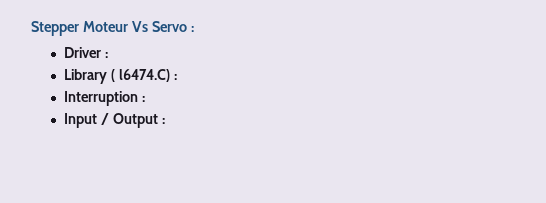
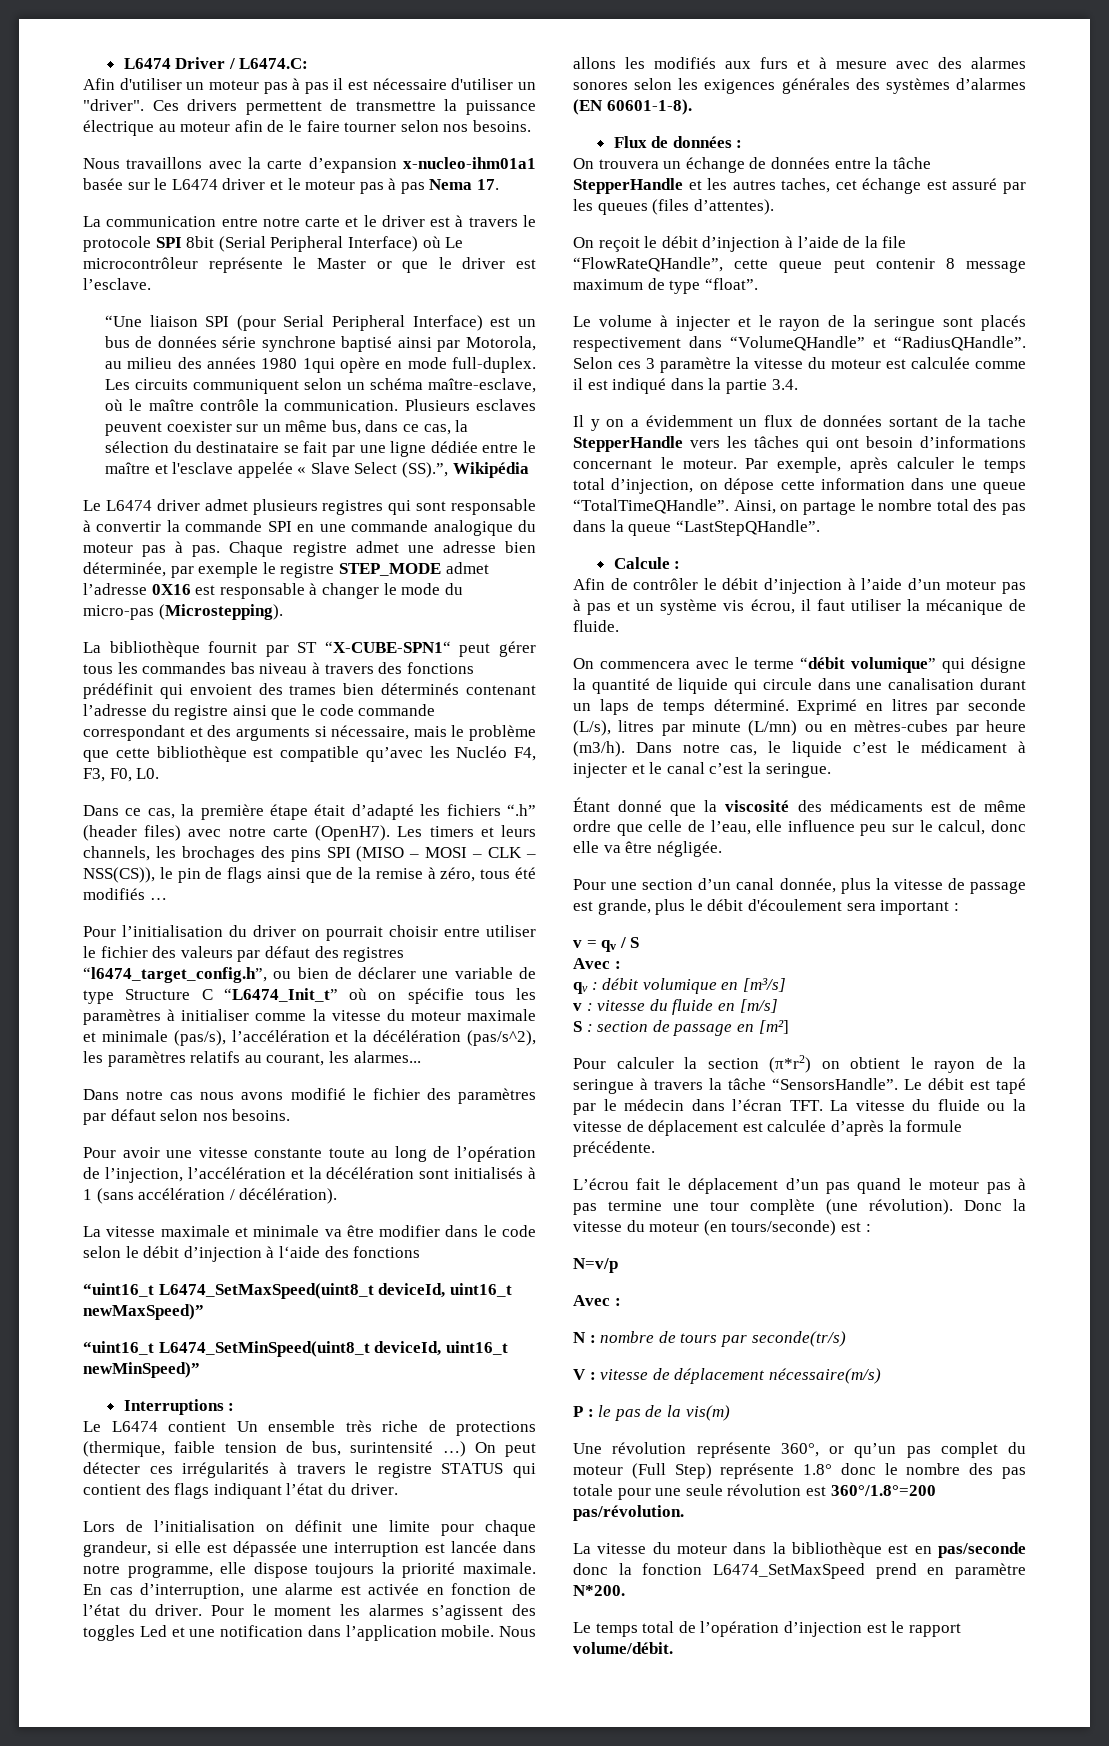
- Stepper Moteur Vs Servo :
- Driver :
- Library ( l6474.C) :
- Interruption :
- Input / Output :
+ L6474 Driver / L6474.C:
+ Afin d'utiliser un moteur pas à pas il est nécessaire d'utiliser un "driver". Ces drivers permettent de transmettre la puissance électrique au moteur afin de le faire tourner selon nos besoins.
+ Nous travaillons avec la carte d’expansion x-nucleo-ihm01a1 basée sur le L6474 driver et le moteur pas à pas Nema 17.
+ La communication entre notre carte et le driver est à travers le protocole SPI 8bit (Serial Peripheral Interface) où Le microcontrôleur représente le Master or que le driver est l’esclave.
+ “Une liaison SPI (pour Serial Peripheral Interface) est un bus de données série synchrone baptisé ainsi par Motorola, au milieu des années 1980 1qui opère en mode full-duplex. Les circuits communiquent selon un schéma maître-esclave, où le maître contrôle la communication. Plusieurs esclaves peuvent coexister sur un même bus, dans ce cas, la sélection du destinataire se fait par une ligne dédiée entre le maître et l'esclave appelée « Slave Select (SS).”, Wikipédia
+ Le L6474 driver admet plusieurs registres qui sont responsable à convertir la commande SPI en une commande analogique du moteur pas à pas. Chaque registre admet une adresse bien déterminée, par exemple le registre STEP_MODE admet l’adresse 0X16 est responsable à changer le mode du micro-pas (Microstepping).
+ La bibliothèque fournit par ST “X-CUBE-SPN1“ peut gérer tous les commandes bas niveau à travers des fonctions prédéfinit qui envoient des trames bien déterminés contenant l’adresse du registre ainsi que le code commande correspondant et des arguments si nécessaire, mais le problème que cette bibliothèque est compatible qu’avec les Nucléo F4, F3, F0, L0.
+ Dans ce cas, la première étape était d’adapté les fichiers “.h” (header files) avec notre carte (OpenH7). Les timers et leurs channels, les brochages des pins SPI (MISO – MOSI – CLK – NSS(CS)), le pin de flags ainsi que de la remise à zéro, tous été modifiés …
+ Pour l’initialisation du driver on pourrait choisir entre utiliser le fichier des valeurs par défaut des registres “l6474_target_config.h”, ou bien de déclarer une variable de type Structure C “L6474_Init_t” où on spécifie tous les paramètres à initialiser comme la vitesse du moteur maximale et minimale (pas/s), l’accélération et la décélération (pas/s^2), les paramètres relatifs au courant, les alarmes...
+ Dans notre cas nous avons modifié le fichier des paramètres par défaut selon nos besoins.
+ Pour avoir une vitesse constante toute au long de l’opération de l’injection, l’accélération et la décélération sont initialisés à 1 (sans accélération / décélération).
+ La vitesse maximale et minimale va être modifier dans le code selon le débit d’injection à l‘aide des fonctions
+ “uint16_t L6474_SetMaxSpeed(uint8_t deviceId, uint16_t newMaxSpeed)”
+ “uint16_t L6474_SetMinSpeed(uint8_t deviceId, uint16_t newMinSpeed)”
+ Interruptions :
+ Le L6474 contient Un ensemble très riche de protections (thermique, faible tension de bus, surintensité …) On peut détecter ces irrégularités à travers le registre STATUS qui contient des flags indiquant l’état du driver.
+ Lors de l’initialisation on définit une limite pour chaque grandeur, si elle est dépassée une interruption est lancée dans notre programme, elle dispose toujours la priorité maximale. En cas d’interruption, une alarme est activée en fonction de l’état du driver. Pour le moment les alarmes s’agissent des toggles Led et une notification dans l’application mobile. Nous allons les modifiés aux furs et à mesure avec des alarmes sonores selon les exigences générales des systèmes d’alarmes (EN 60601-1-8).
+ Flux de données :
+ On trouvera un échange de données entre la tâche StepperHandle et les autres taches, cet échange est assuré par les queues (files d’attentes).
+ On reçoit le débit d’injection à l’aide de la file “FlowRateQHandle”, cette queue peut contenir 8 message maximum de type “float”.
+ Le volume à injecter et le rayon de la seringue sont placés respectivement dans “VolumeQHandle” et “RadiusQHandle”. Selon ces 3 paramètre la vitesse du moteur est calculée comme il est indiqué dans la partie 3.4.
+ Il y on a évidemment un flux de données sortant de la tache StepperHandle vers les tâches qui ont besoin d’informations concernant le moteur. Par exemple, après calculer le temps total d’injection, on dépose cette information dans une queue “TotalTimeQHandle”. Ainsi, on partage le nombre total des pas dans la queue “LastStepQHandle”.
+ Calcule :
+ Afin de contrôler le débit d’injection à l’aide d’un moteur pas à pas et un système vis écrou, il faut utiliser la mécanique de fluide.
+ On commencera avec le terme “débit volumique” qui désigne la quantité de liquide qui circule dans une canalisation durant un laps de temps déterminé. Exprimé en litres par seconde (L/s), litres par minute (L/mn) ou en mètres-cubes par heure (m3/h). Dans notre cas, le liquide c’est le médicament à injecter et le canal c’est la seringue.
+ Étant donné que la viscosité des médicaments est de même ordre que celle de l’eau, elle influence peu sur le calcul, donc elle va être négligée.
+ Pour une section d’un canal donnée, plus la vitesse de passage est grande, plus le débit d'écoulement sera important :
+ v = qv / S
+ Avec :
+ qv : débit volumique en [m³/s]
+ v : vitesse du fluide en [m/s]
+ S : section de passage en [m²]
+ Pour calculer la section (π*r2) on obtient le rayon de la seringue à travers la tâche “SensorsHandle”. Le débit est tapé par le médecin dans l’écran TFT. La vitesse du fluide ou la vitesse de déplacement est calculée d’après la formule précédente.
+ L’écrou fait le déplacement d’un pas quand le moteur pas à pas termine une tour complète (une révolution). Donc la vitesse du moteur (en tours/seconde) est :
+ N=v/p
+ Avec :
+ N : nombre de tours par seconde(tr/s)
+ V : vitesse de déplacement nécessaire(m/s)
+ P : le pas de la vis(m)
+ Une révolution représente 360°, or qu’un pas complet du moteur (Full Step) représente 1.8° donc le nombre des pas totale pour une seule révolution est 360°/1.8°=200 pas/révolution.
+ La vitesse du moteur dans la bibliothèque est en pas/seconde donc la fonction L6474_SetMaxSpeed prend en paramètre N*200.
+ Le temps total de l’opération d’injection est le rapport volume/débit.

